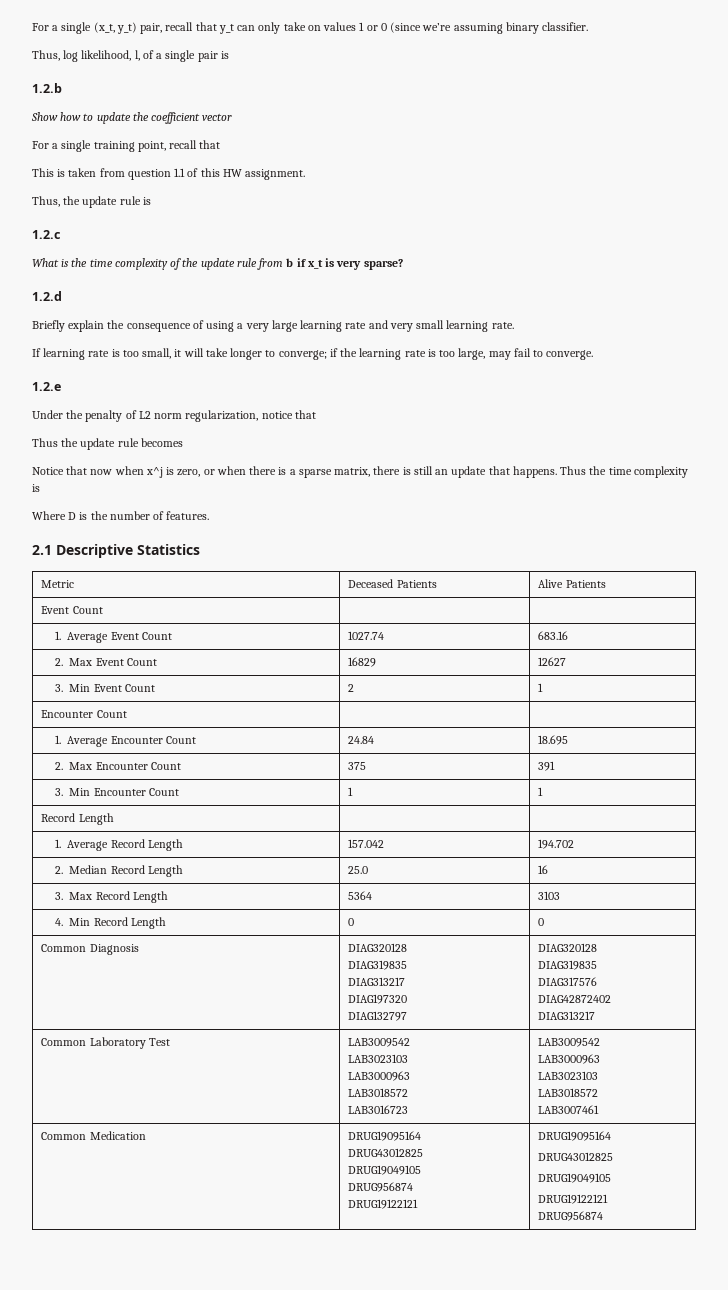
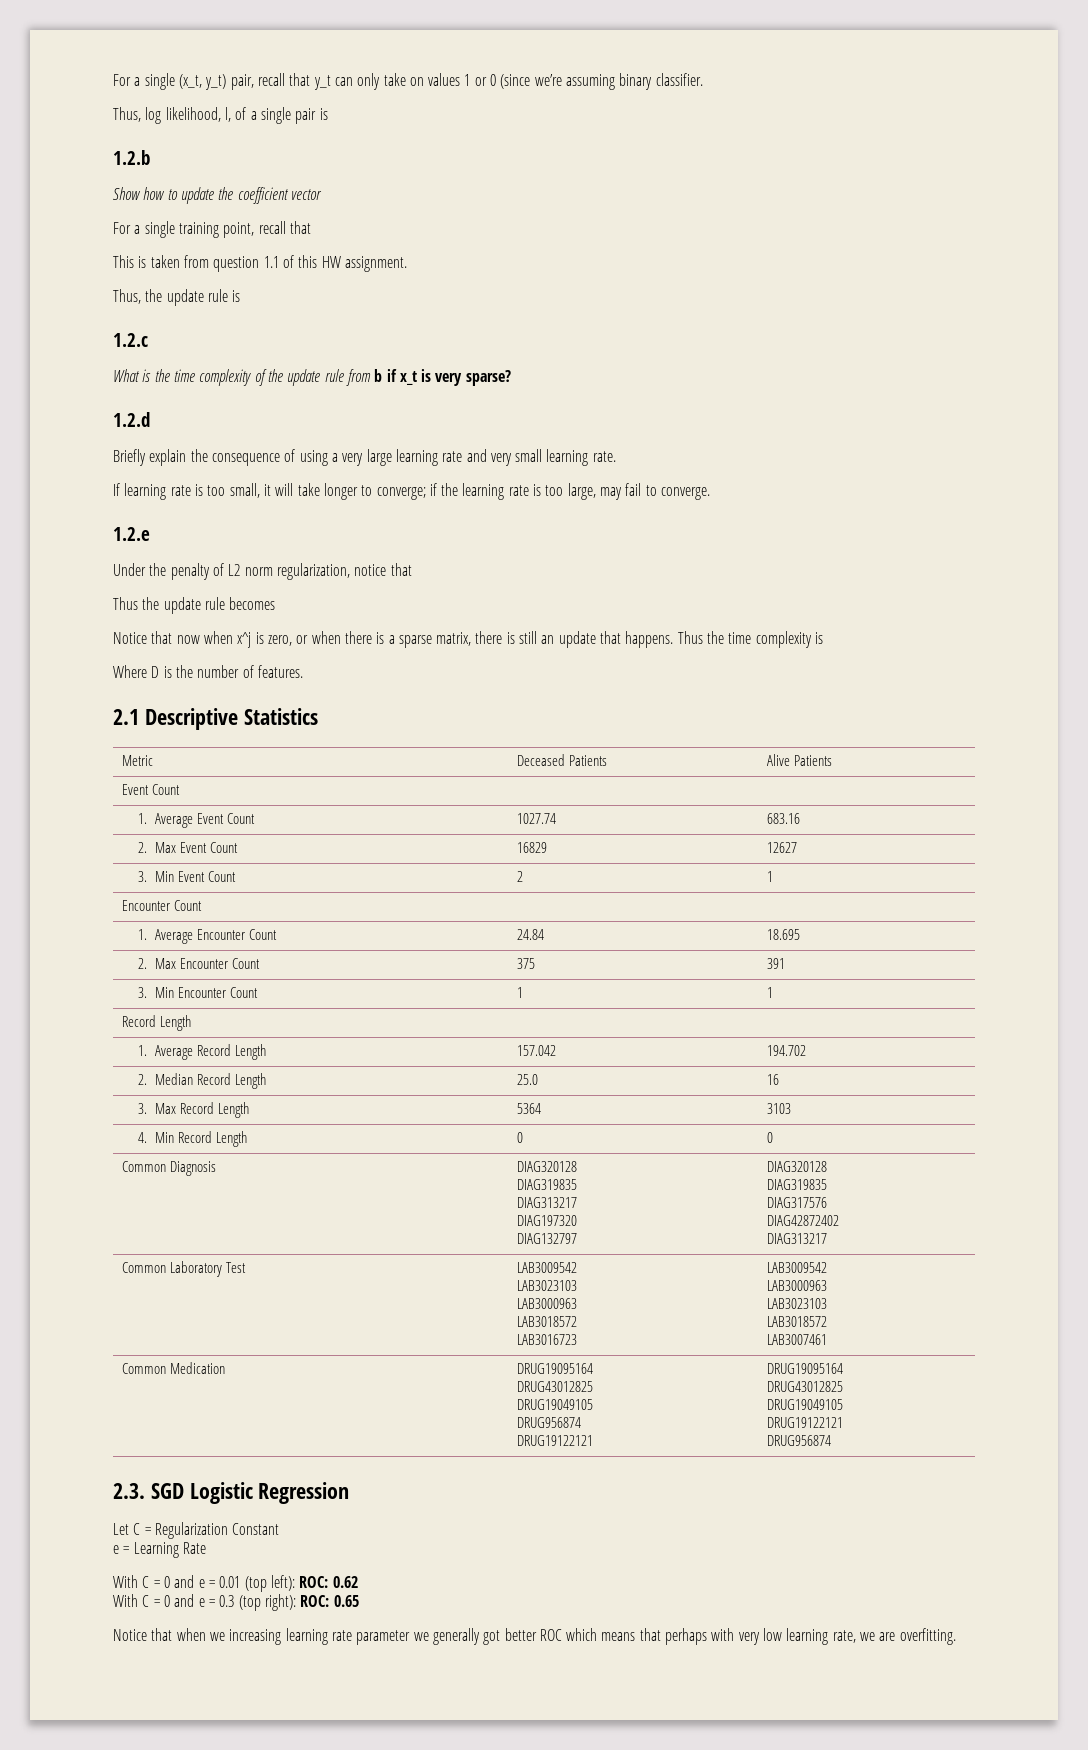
+ 2.3. SGD Logistic Regression
+ Let C = Regularization Constant
+ e = Learning Rate
+ With C = 0 and e = 0.01 (top left): ROC: 0.62
+ With C = 0 and e = 0.3 (top right): ROC: 0.65
+ Notice that when we increasing learning rate parameter we generally got better ROC which means that perhaps with very low learning rate, we are overfitting.

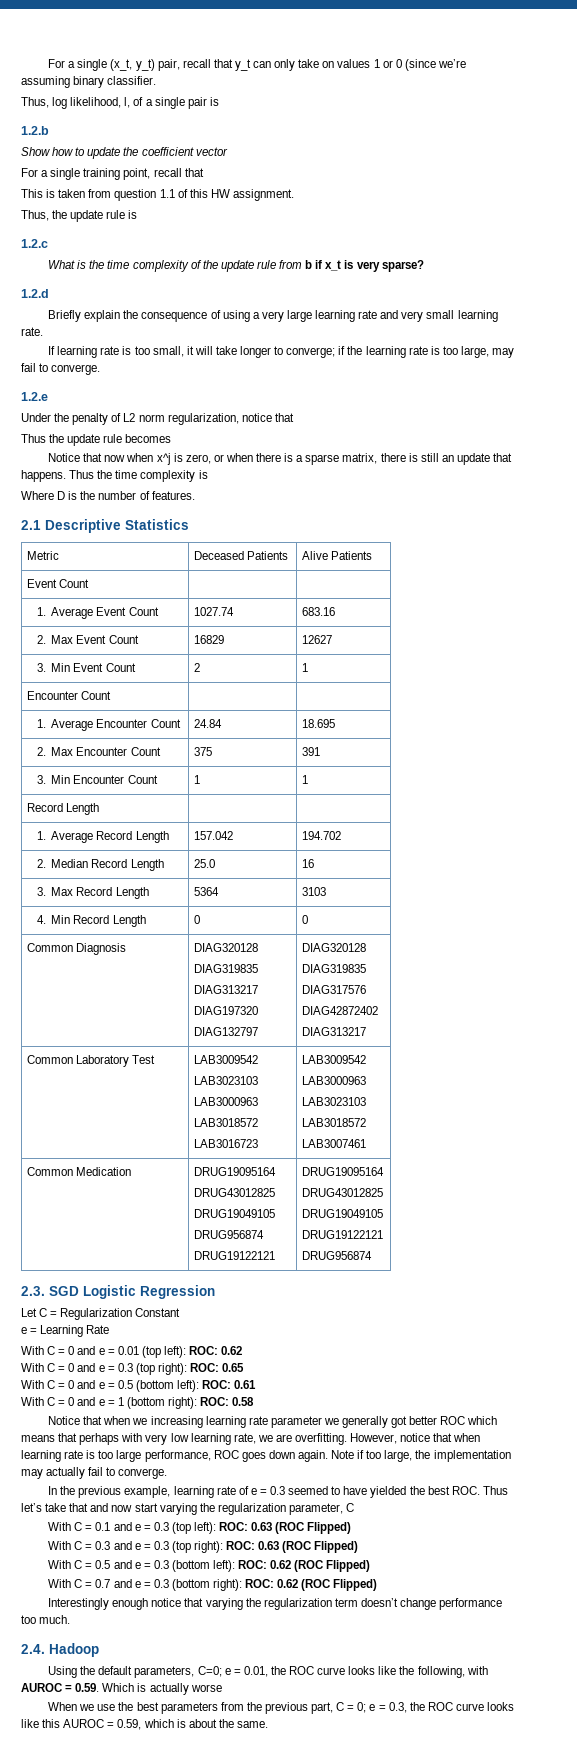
+ With C = 0 and e = 0.5 (bottom left): ROC: 0.61
+ With C = 0 and e = 1 (bottom right): ROC: 0.58
+ However, notice that when learning rate is too large performance, ROC goes down again. Note if too large, the implementation may actually fail to converge.
+ In the previous example, learning rate of e = 0.3 seemed to have yielded the best ROC. Thus let’s take that and now start varying the regularization parameter, C
+ With C = 0.1 and e = 0.3 (top left): ROC: 0.63 (ROC Flipped)
+ With C = 0.3 and e = 0.3 (top right): ROC: 0.63 (ROC Flipped)
+ With C = 0.5 and e = 0.3 (bottom left): ROC: 0.62 (ROC Flipped)
+ With C = 0.7 and e = 0.3 (bottom right): ROC: 0.62 (ROC Flipped)
+ Interestingly enough notice that varying the regularization term doesn’t change performance too much.
+ 2.4. Hadoop
+ Using the default parameters, C=0; e = 0.01, the ROC curve looks like the following, with AUROC = 0.59. Which is actually worse
+ When we use the best parameters from the previous part, C = 0; e = 0.3, the ROC curve looks like this AUROC = 0.59, which is about the same.

